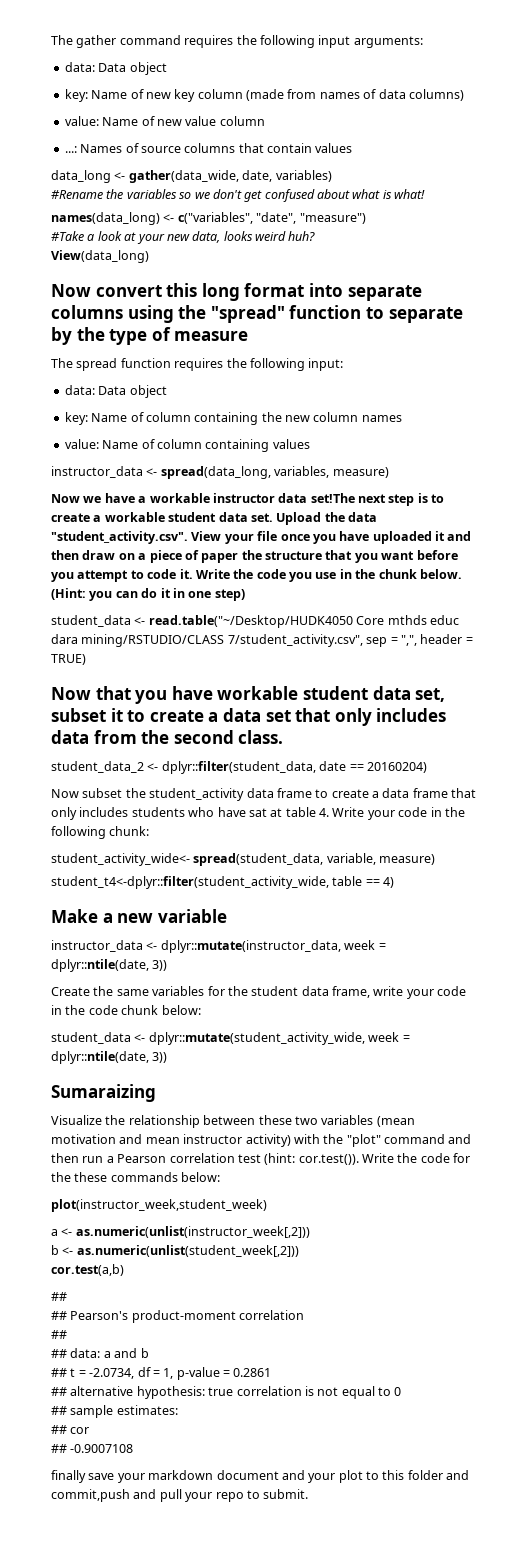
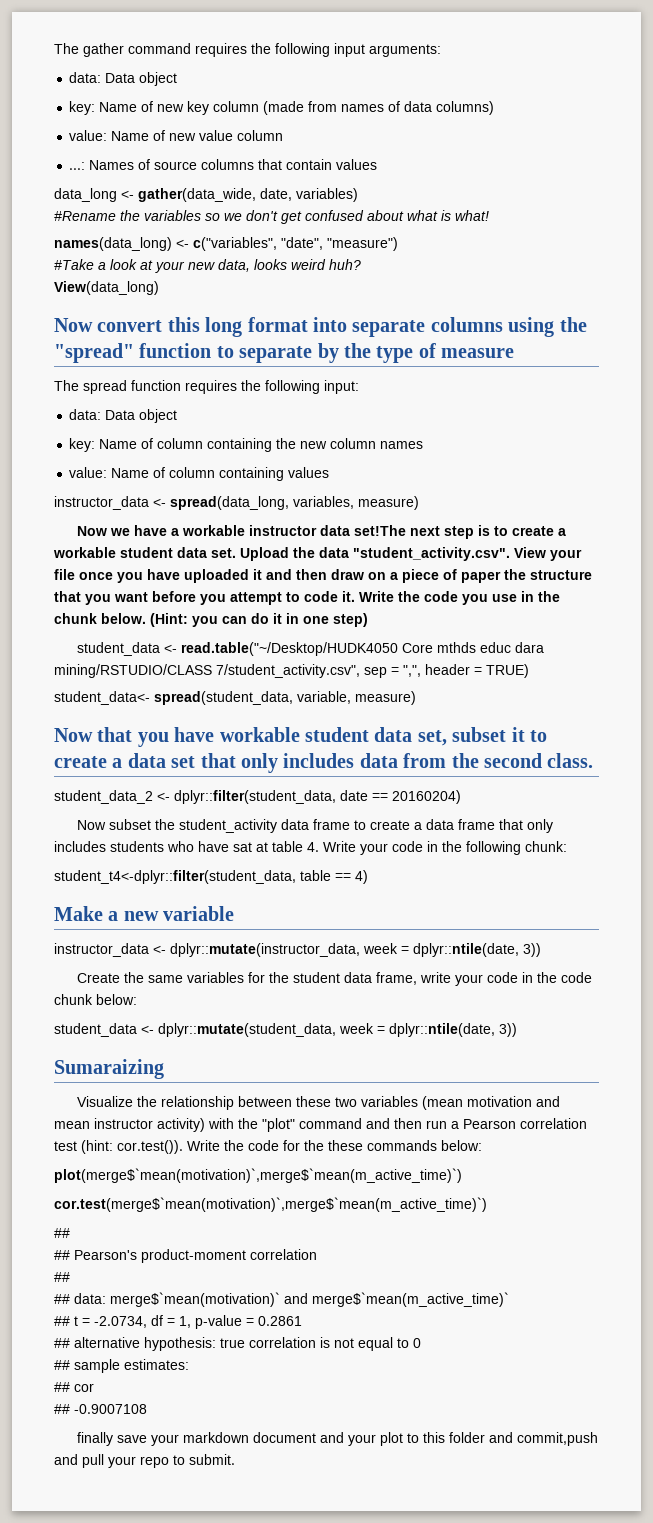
+ student_data<- spread(student_data, variable, measure)
- student_activity_wide<- spread(student_data, variable, measure)
- student_t4<-dplyr::filter(student_activity_wide, table == 4)
+ student_t4<-dplyr::filter(student_data, table == 4)
- student_data <- dplyr::mutate(student_activity_wide, week = dplyr::ntile(date, 3))
+ student_data <- dplyr::mutate(student_data, week = dplyr::ntile(date, 3))
- plot(instructor_week,student_week)
- a <- as.numeric(unlist(instructor_week[,2]))
- b <- as.numeric(unlist(student_week[,2]))
- cor.test(a,b)
+ plot(merge$`mean(motivation)`,merge$`mean(m_active_time)`)
+ cor.test(merge$`mean(motivation)`,merge$`mean(m_active_time)`)
- ## data: a and b
+ ## data: merge$`mean(motivation)` and merge$`mean(m_active_time)`

